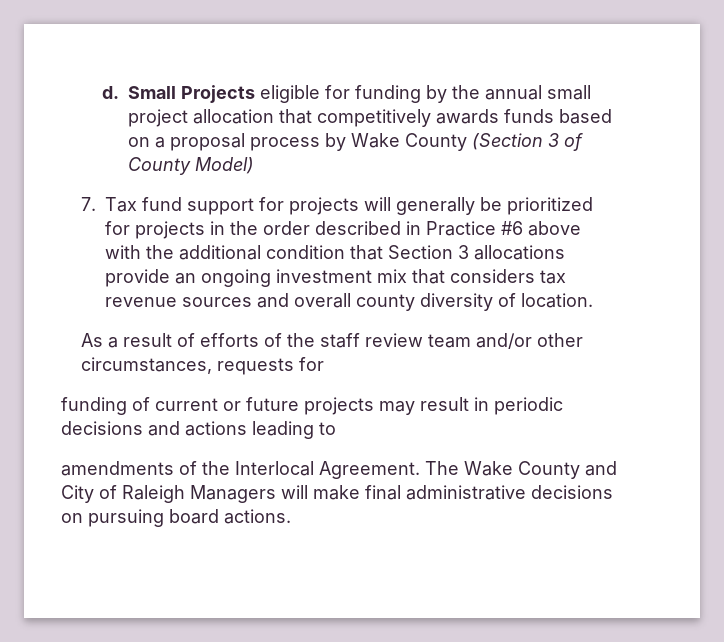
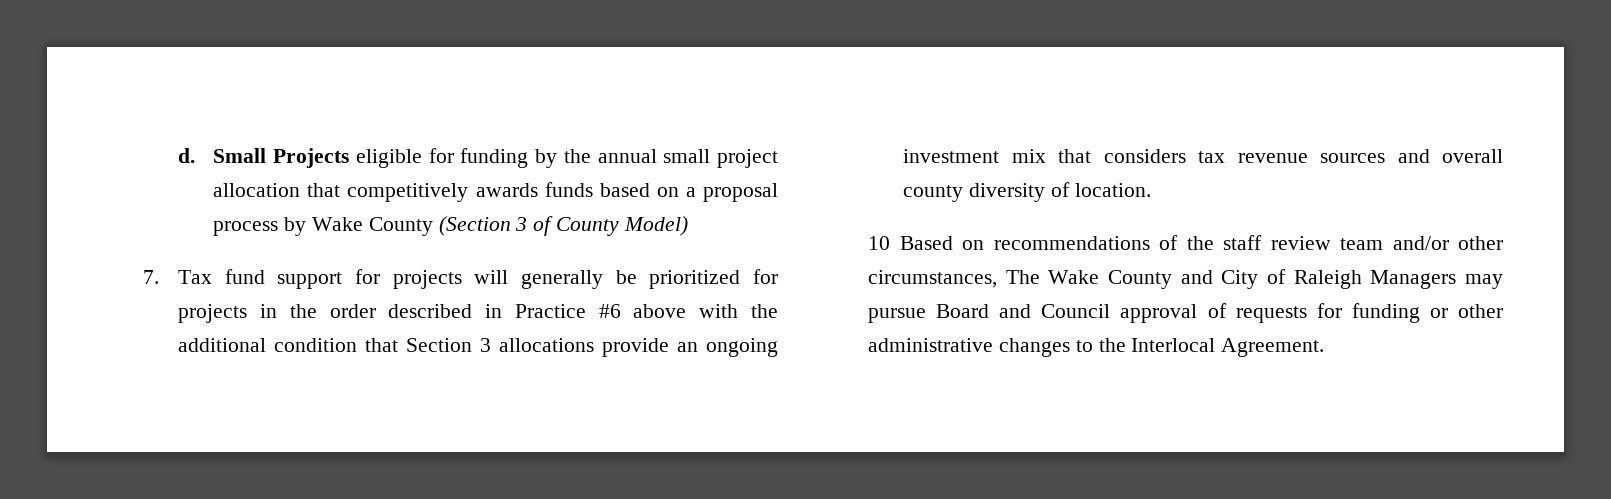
- As a result of efforts of the staff review team and/or other circumstances, requests for
- funding of current or future projects may result in periodic decisions and actions leading to
- amendments of the Interlocal Agreement. The Wake County and City of Raleigh Managers will make final administrative decisions on pursuing board actions.
+ 10 Based on recommendations of the staff review team and/or other circumstances, The Wake County and City of Raleigh Managers may pursue Board and Council approval of requests for funding or other administrative changes to the Interlocal Agreement.

